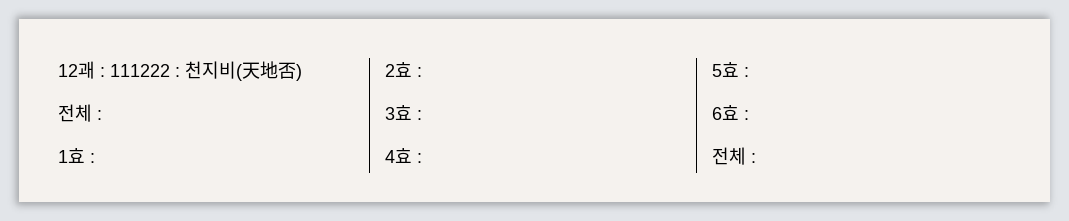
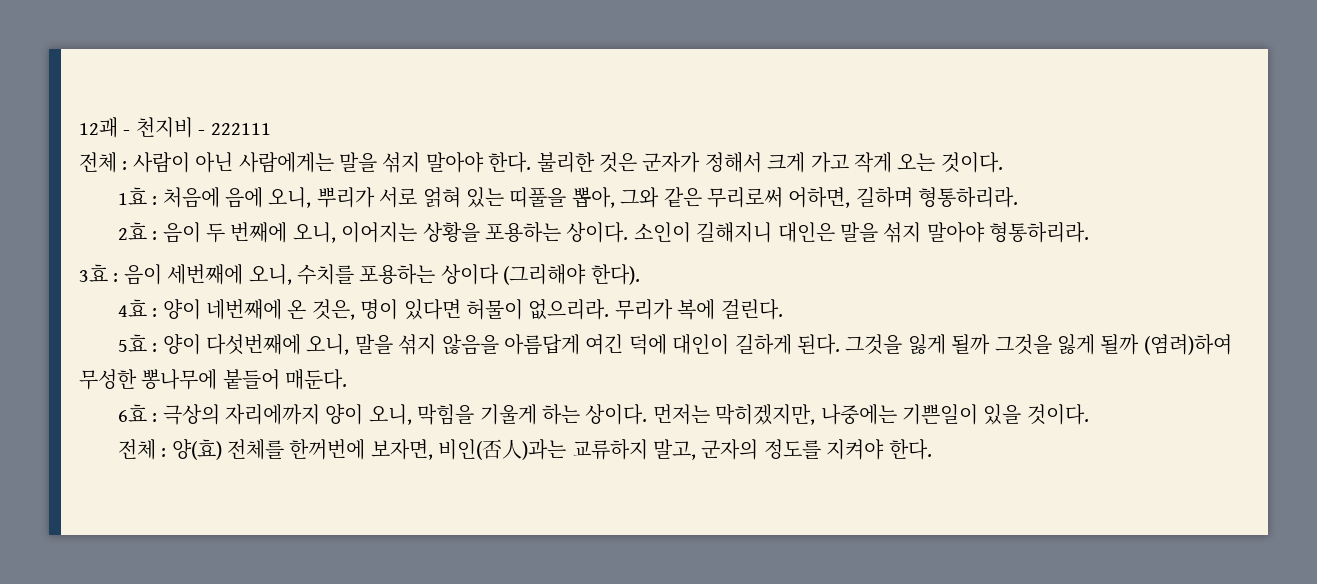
- 12괘 : 111222 : 천지비(天地否)
- 전체 :
- 1효 :
- 2효 :
- 3효 :
- 4효 :
- 5효 :
- 6효 :
- 전체 :
+ 12괘 - 천지비 - 222111
+ 전체 : 사람이 아닌 사람에게는 말을 섞지 말아야 한다. 불리한 것은 군자가 정해서 크게 가고 작게 오는 것이다.
+ 1효 : 처음에 음에 오니, 뿌리가 서로 얽혀 있는 띠풀을 뽑아, 그와 같은 무리로써 어하면, 길하며 형통하리라.
+ 2효 : 음이 두 번째에 오니, 이어지는 상황을 포용하는 상이다. 소인이 길해지니 대인은 말을 섞지 말아야 형통하리라.
+ 3효 : 음이 세번째에 오니, 수치를 포용하는 상이다 (그리해야 한다).
+ 4효 : 양이 네번째에 온 것은, 명이 있다면 허물이 없으리라. 무리가 복에 걸린다.
+ 5효 : 양이 다섯번째에 오니, 말을 섞지 않음을 아름답게 여긴 덕에 대인이 길하게 된다. 그것을 잃게 될까 그것을 잃게 될까 (염려)하여 무성한 뽕나무에 붙들어 매둔다.
+ 6효 : 극상의 자리에까지 양이 오니, 막힘을 기울게 하는 상이다. 먼저는 막히겠지만, 나중에는 기쁜일이 있을 것이다.
+ 전체 : 양(효) 전체를 한꺼번에 보자면, 비인(否人)과는 교류하지 말고, 군자의 정도를 지켜야 한다.

